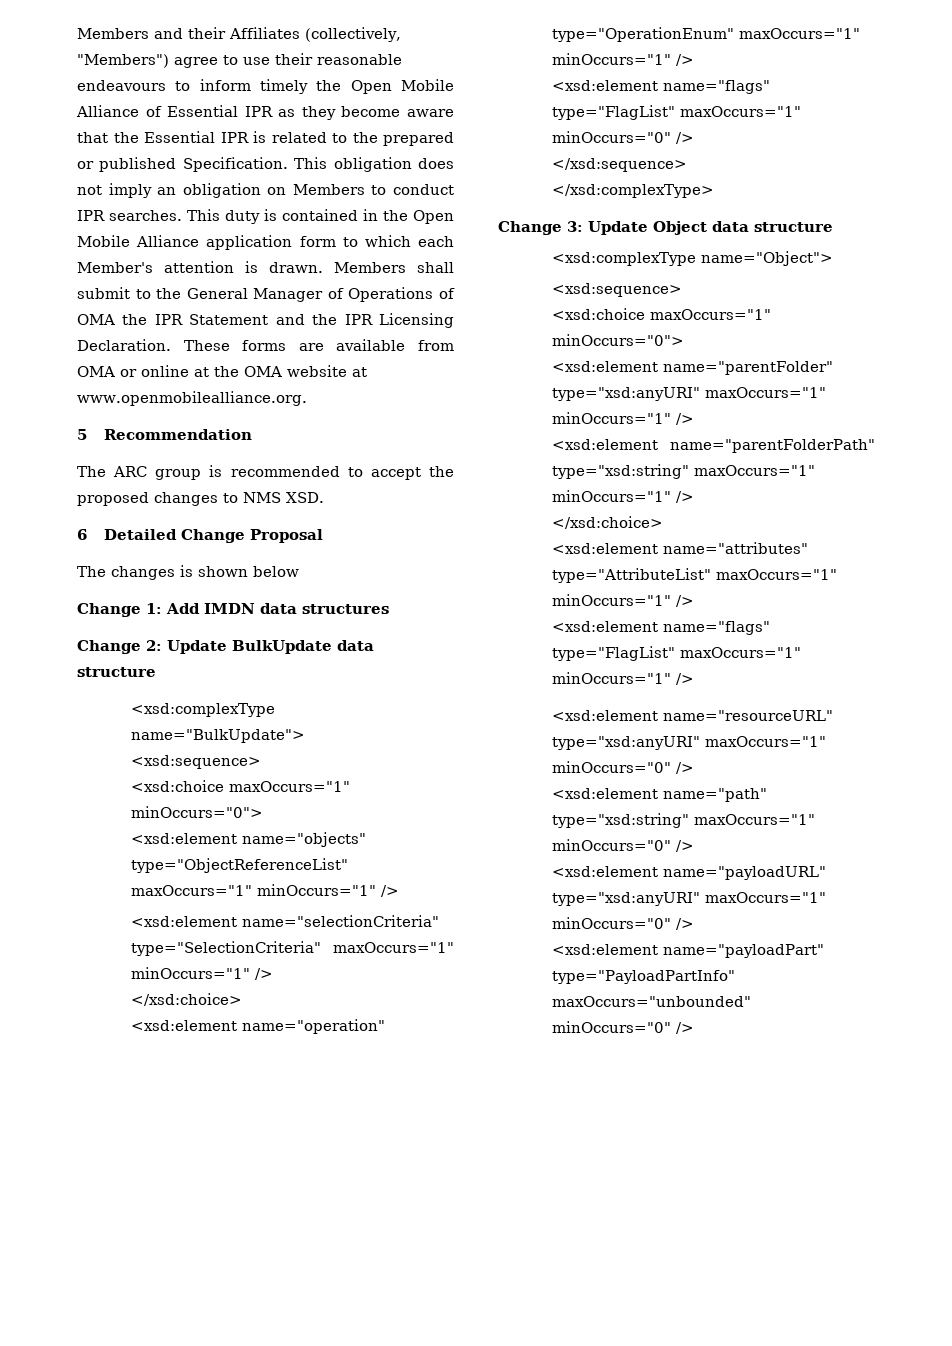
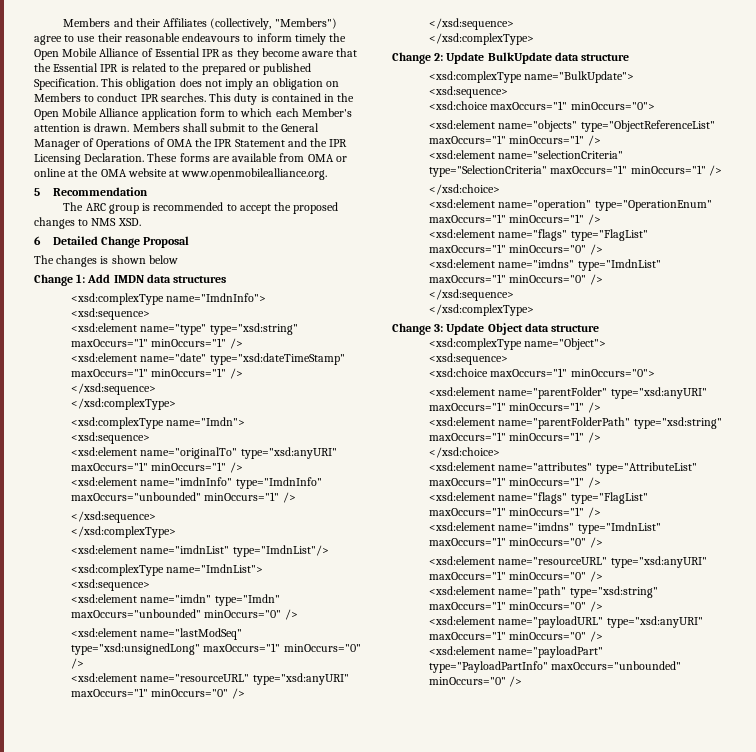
+ <xsd:complexType name="ImdnInfo">
+ <xsd:sequence>
+ <xsd:element name="type" type="xsd:string" maxOccurs="1" minOccurs="1" />
+ <xsd:element name="date" type="xsd:dateTimeStamp" maxOccurs="1" minOccurs="1" />
+ </xsd:sequence>
+ </xsd:complexType>
+ <xsd:complexType name="Imdn">
+ <xsd:sequence>
+ <xsd:element name="originalTo" type="xsd:anyURI" maxOccurs="1" minOccurs="1" />
+ <xsd:element name="imdnInfo" type="ImdnInfo" maxOccurs="unbounded" minOccurs="1" />
+ </xsd:sequence>
+ </xsd:complexType>
+ <xsd:element name="imdnList" type="ImdnList"/>
+ <xsd:complexType name="ImdnList">
+ <xsd:sequence>
+ <xsd:element name="imdn" type="Imdn" maxOccurs="unbounded" minOccurs="0" />
+ <xsd:element name="lastModSeq" type="xsd:unsignedLong" maxOccurs="1" minOccurs="0" />
+ <xsd:element name="resourceURL" type="xsd:anyURI" maxOccurs="1" minOccurs="0" />
+ </xsd:sequence>
+ </xsd:complexType>
  <xsd:element name="flags" type="FlagList" maxOccurs="1" minOccurs="0" />
+ <xsd:element name="imdns" type="ImdnList" maxOccurs="1" minOccurs="0" />
  <xsd:element name="flags" type="FlagList" maxOccurs="1" minOccurs="1" />
+ <xsd:element name="imdns" type="ImdnList" maxOccurs="1" minOccurs="0" />

